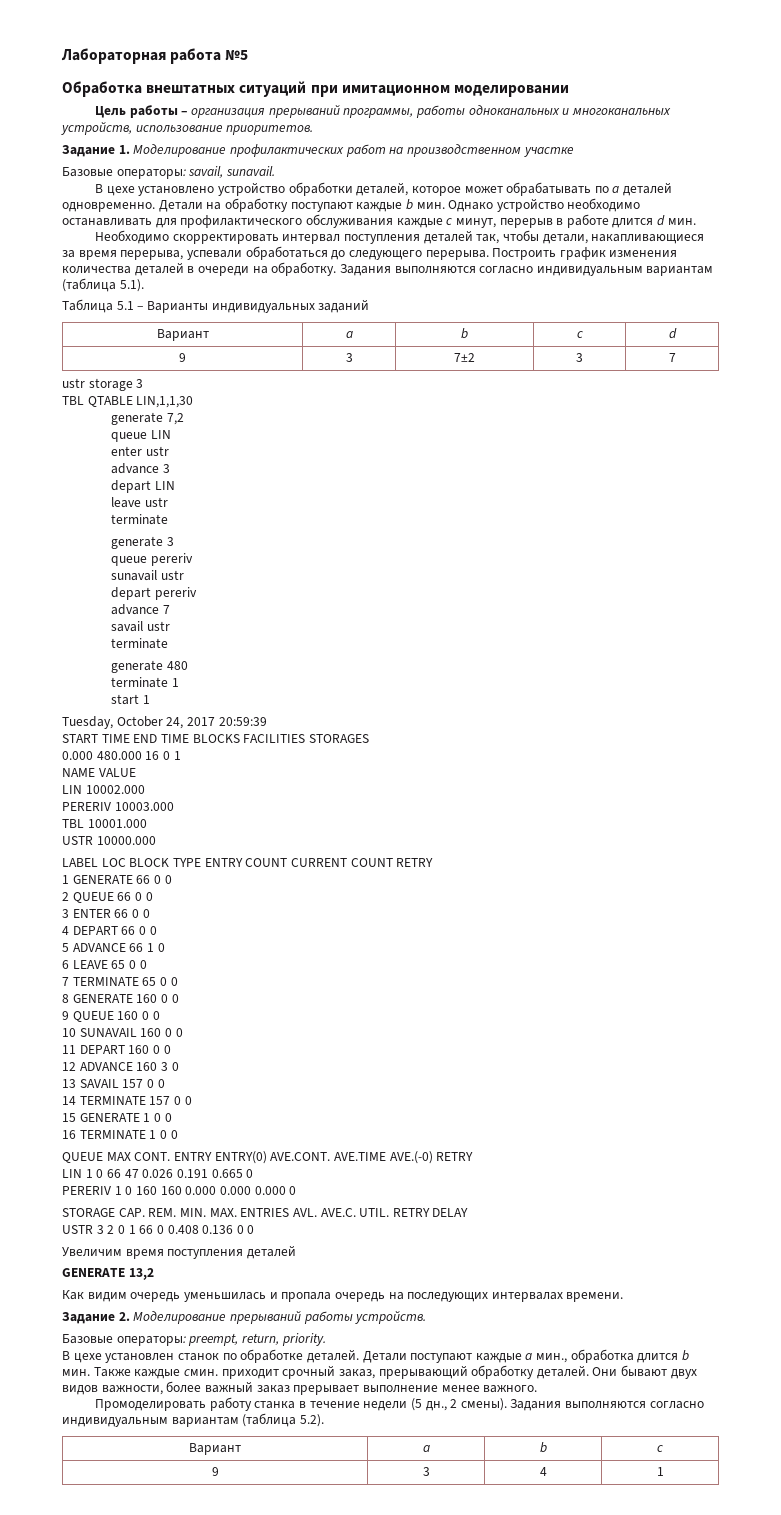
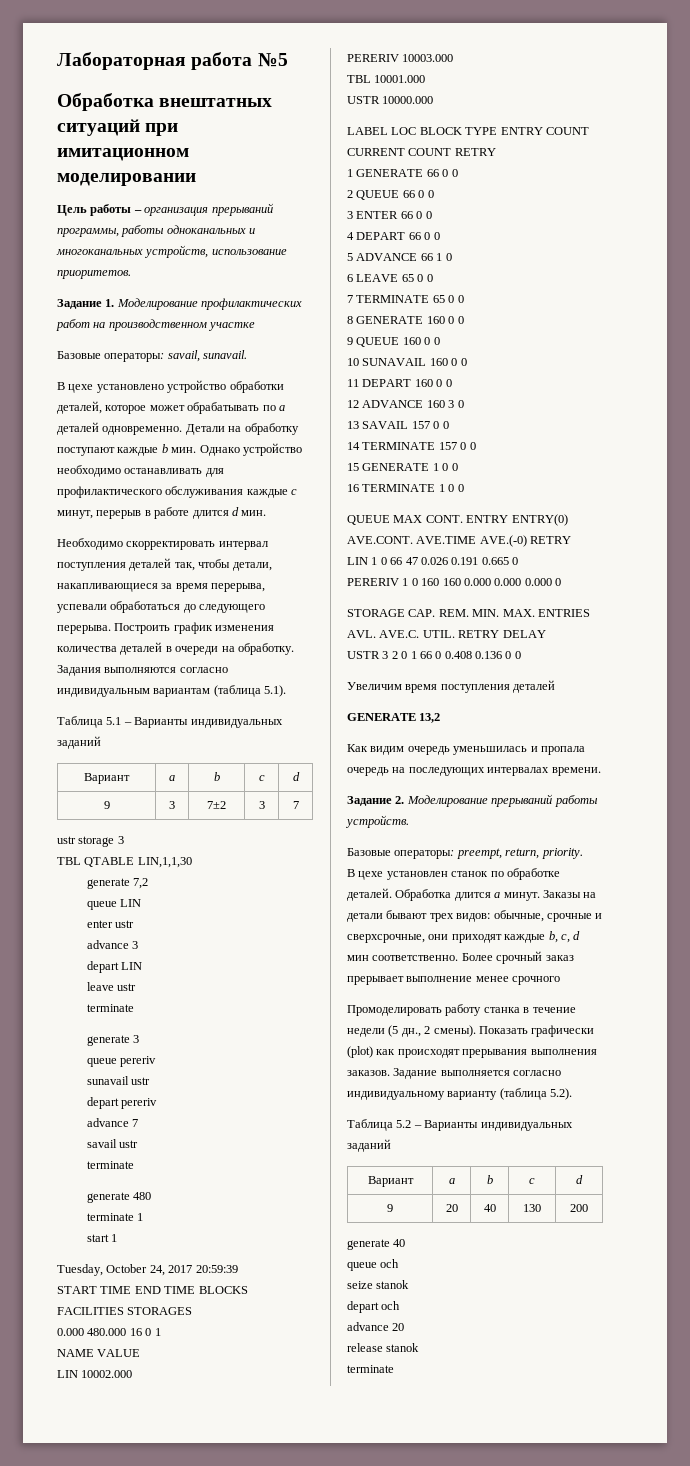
- Детали поступают каждые a мин., обработка длится b мин. Также каждые cмин. приходит срочный заказ, прерывающий обработку деталей. Они бывают двух видов важности, более важный заказ прерывает выполнение менее важного.
+ Обработка длится a минут. Заказы на детали бывают трех видов: обычные, срочные и сверхсрочные, они приходят каждые b, c, d мин соответственно. Более срочный заказ прерывает выполнение менее срочного
- Задания выполняются согласно индивидуальным вариантам (таблица 5.2).
- Вариант | a | b | c
- 9 | 3 | 4 | 1
+ Показать графически (plot) как происходят прерывания выполнения заказов. Задание выполняется согласно индивидуальному варианту (таблица 5.2).
+ Таблица 5.2 – Варианты индивидуальных заданий
+ Вариант | a | b | c | d
+ 9 | 20 | 40 | 130 | 200
+ generate 40
+ queue och
+ seize stanok
+ depart och
+ advance 20
+ release stanok
+ terminate

